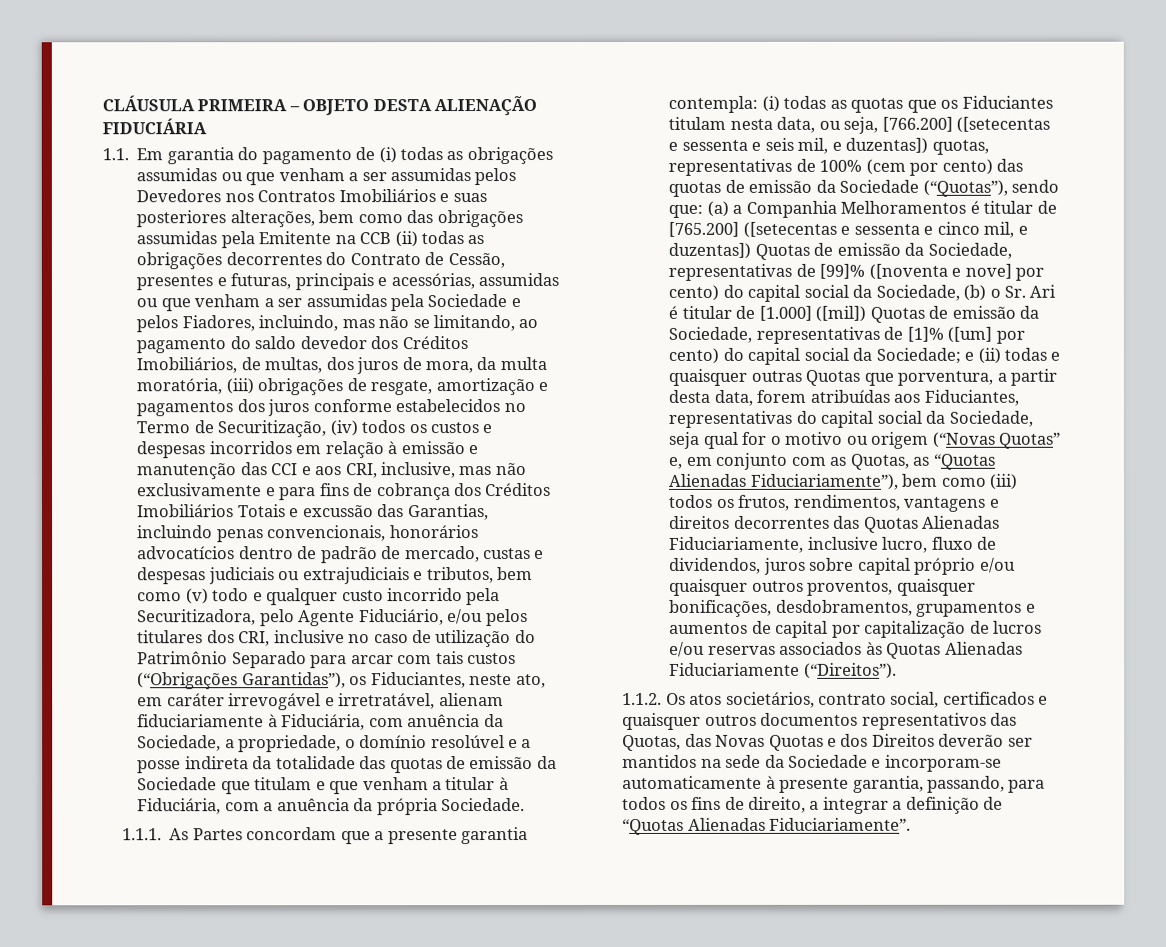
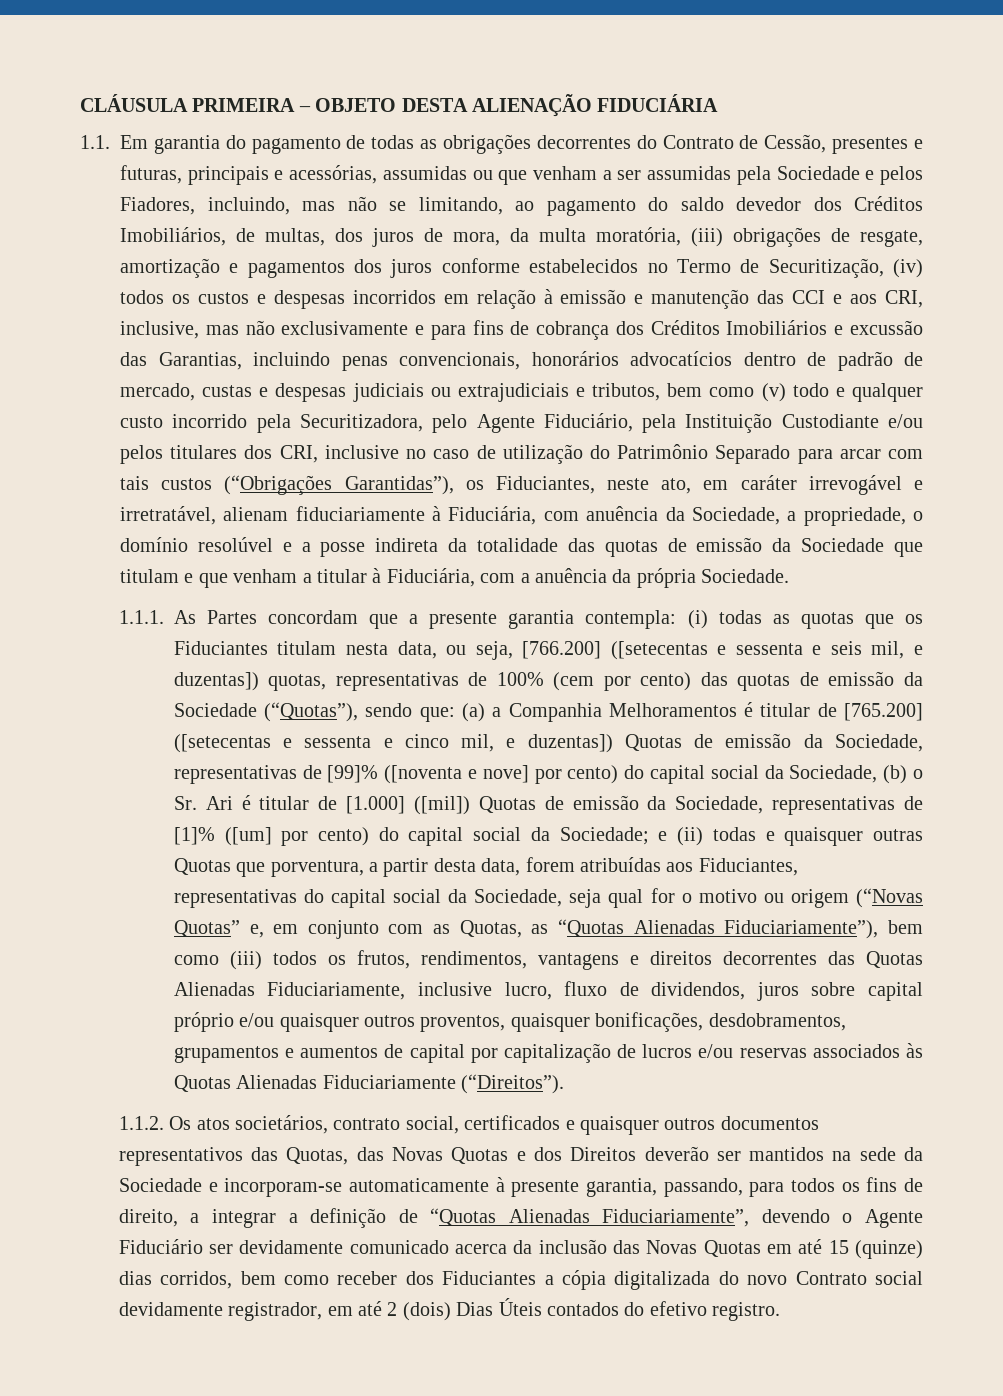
- 1.1. Em garantia do pagamento de (i) todas as obrigações assumidas ou que venham a ser assumidas pelos Devedores nos Contratos Imobiliários e suas posteriores alterações, bem como das obrigações assumidas pela Emitente na CCB (ii) todas as obrigações decorrentes do Contrato de Cessão, presentes e futuras, principais e acessórias, assumidas ou que venham a ser assumidas pela Sociedade e pelos Fiadores, incluindo, mas não se limitando, ao pagamento do saldo devedor dos Créditos Imobiliários, de multas, dos juros de mora, da multa moratória, (iii) obrigações de resgate, amortização e pagamentos dos juros conforme estabelecidos no Termo de Securitização, (iv) todos os custos e despesas incorridos em relação à emissão e manutenção das CCI e aos CRI, inclusive, mas não exclusivamente e para fins de cobrança dos Créditos Imobiliários Totais e excussão das Garantias, incluindo penas convencionais, honorários advocatícios dentro de padrão de mercado, custas e despesas judiciais ou extrajudiciais e tributos, bem como (v) todo e qualquer custo incorrido pela Securitizadora, pelo Agente Fiduciário, e/ou pelos titulares dos CRI, inclusive no caso de utilização do Patrimônio Separado para arcar com tais custos (“Obrigações Garantidas”), os Fiduciantes, neste ato, em caráter irrevogável e irretratável, alienam fiduciariamente à Fiduciária, com anuência da Sociedade, a propriedade, o domínio resolúvel e a posse indireta da totalidade das quotas de emissão da Sociedade que titulam e que venham a titular à Fiduciária, com a anuência da própria Sociedade.
+ 1.1. Em garantia do pagamento de todas as obrigações decorrentes do Contrato de Cessão, presentes e futuras, principais e acessórias, assumidas ou que venham a ser assumidas pela Sociedade e pelos Fiadores, incluindo, mas não se limitando, ao pagamento do saldo devedor dos Créditos Imobiliários, de multas, dos juros de mora, da multa moratória, (iii) obrigações de resgate, amortização e pagamentos dos juros conforme estabelecidos no Termo de Securitização, (iv) todos os custos e despesas incorridos em relação à emissão e manutenção das CCI e aos CRI, inclusive, mas não exclusivamente e para fins de cobrança dos Créditos Imobiliários e excussão das Garantias, incluindo penas convencionais, honorários advocatícios dentro de padrão de mercado, custas e despesas judiciais ou extrajudiciais e tributos, bem como (v) todo e qualquer custo incorrido pela Securitizadora, pelo Agente Fiduciário, pela Instituição Custodiante e/ou pelos titulares dos CRI, inclusive no caso de utilização do Patrimônio Separado para arcar com tais custos (“Obrigações Garantidas”), os Fiduciantes, neste ato, em caráter irrevogável e irretratável, alienam fiduciariamente à Fiduciária, com anuência da Sociedade, a propriedade, o domínio resolúvel e a posse indireta da totalidade das quotas de emissão da Sociedade que titulam e que venham a titular à Fiduciária, com a anuência da própria Sociedade.
- 1.1.2. Os atos societários, contrato social, certificados e quaisquer outros documentos representativos das Quotas, das Novas Quotas e dos Direitos deverão ser mantidos na sede da Sociedade e incorporam-se automaticamente à presente garantia, passando, para todos os fins de direito, a integrar a definição de “Quotas Alienadas Fiduciariamente”.
+ 1.1.2. Os atos societários, contrato social, certificados e quaisquer outros documentos representativos das Quotas, das Novas Quotas e dos Direitos deverão ser mantidos na sede da Sociedade e incorporam-se automaticamente à presente garantia, passando, para todos os fins de direito, a integrar a definição de “Quotas Alienadas Fiduciariamente”, devendo o Agente Fiduciário ser devidamente comunicado acerca da inclusão das Novas Quotas em até 15 (quinze) dias corridos, bem como receber dos Fiduciantes a cópia digitalizada do novo Contrato social devidamente registrador, em até 2 (dois) Dias Úteis contados do efetivo registro.

